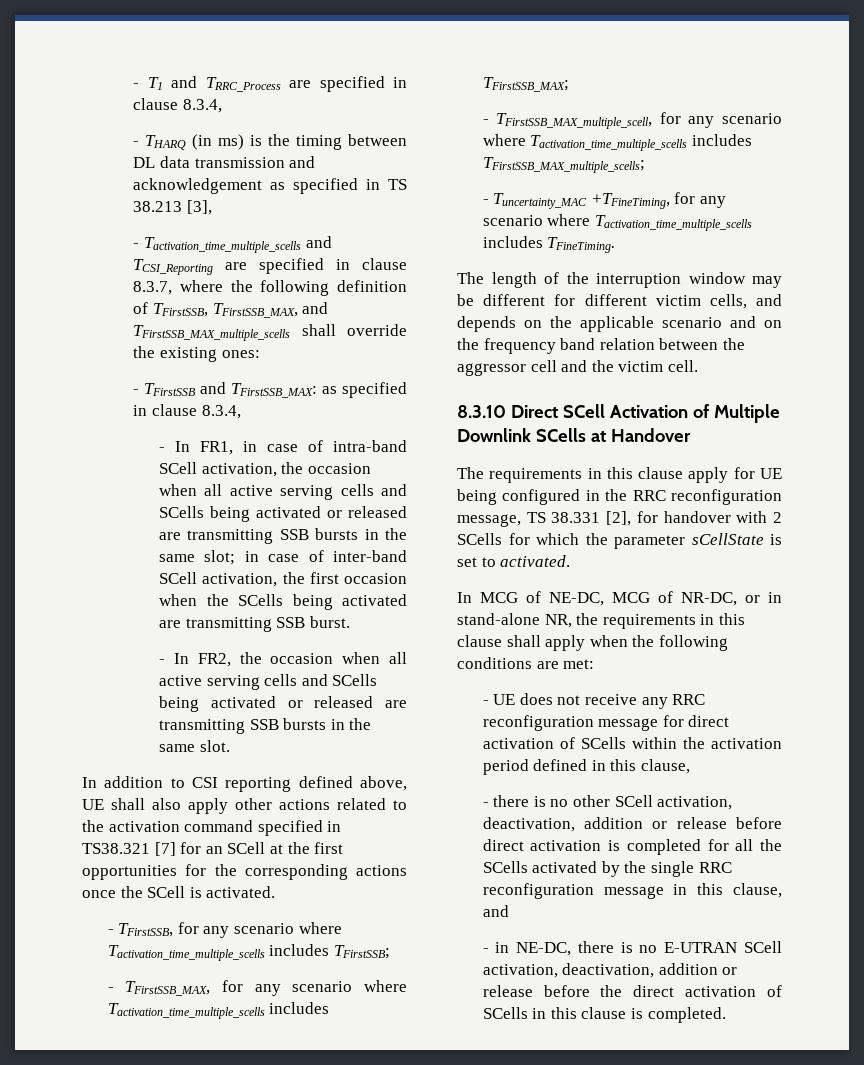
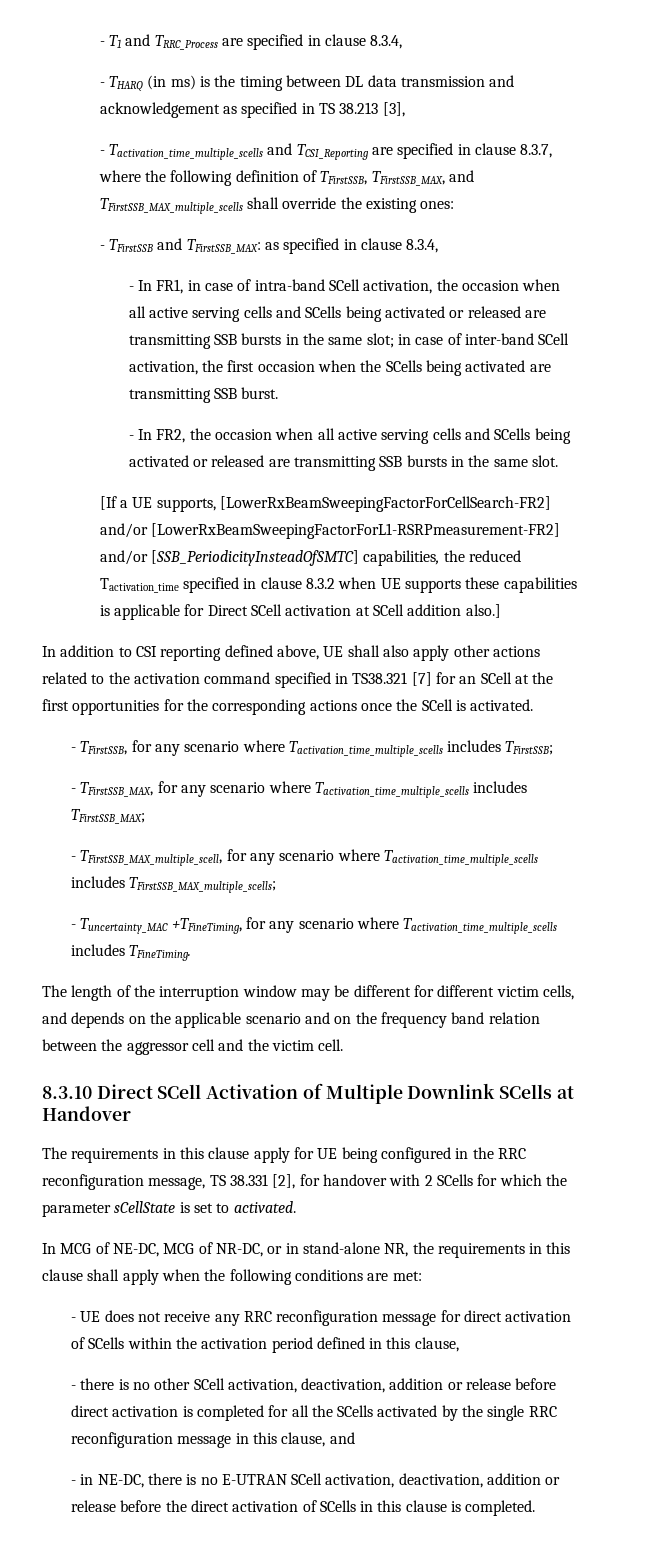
+ [If a UE supports, [LowerRxBeamSweepingFactorForCellSearch-FR2] and/or [LowerRxBeamSweepingFactorForL1-RSRPmeasurement-FR2] and/or [SSB_PeriodicityInsteadOfSMTC] capabilities, the reduced Tactivation_time specified in clause 8.3.2 when UE supports these capabilities is applicable for Direct SCell activation at SCell addition also.]

